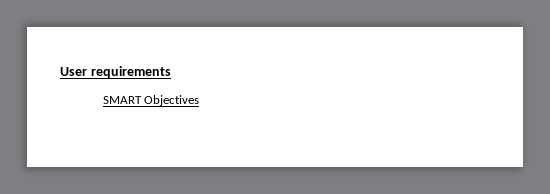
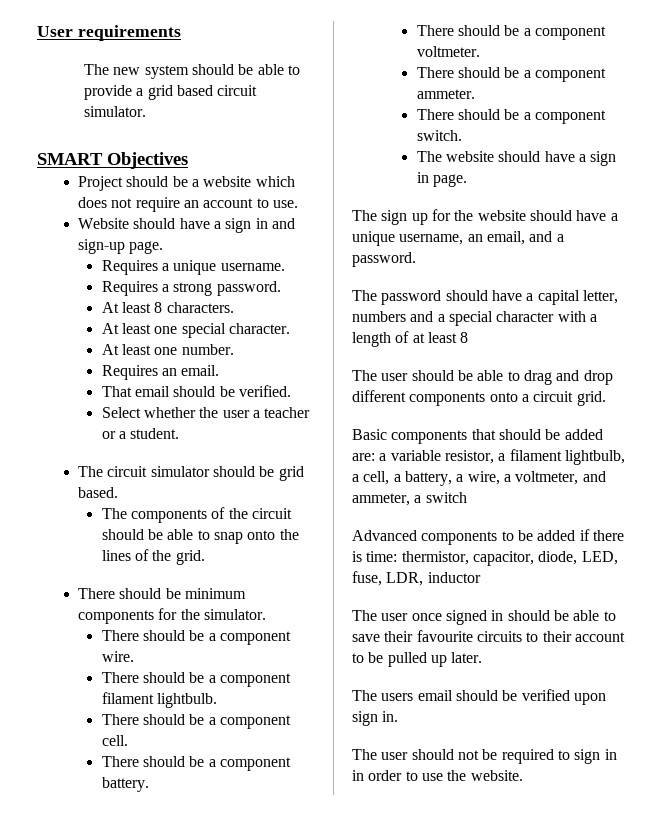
+ The new system should be able to provide a grid based circuit simulator.
  SMART Objectives
+ Project should be a website which does not require an account to use.
+ Website should have a sign in and sign-up page.
+ Requires a unique username.
+ Requires a strong password.
+ At least 8 characters.
+ At least one special character.
+ At least one number.
+ Requires an email.
+ That email should be verified.
+ Select whether the user a teacher or a student.
+ The circuit simulator should be grid based.
+ The components of the circuit should be able to snap onto the lines of the grid.
+ There should be minimum components for the simulator.
+ There should be a component wire.
+ There should be a component filament lightbulb.
+ There should be a component cell.
+ There should be a component battery.
+ There should be a component voltmeter.
+ There should be a component ammeter.
+ There should be a component switch.
+ The website should have a sign in page.
+ The sign up for the website should have a unique username, an email, and a password.
+ The password should have a capital letter, numbers and a special character with a length of at least 8
+ The user should be able to drag and drop different components onto a circuit grid.
+ Basic components that should be added are: a variable resistor, a filament lightbulb, a cell, a battery, a wire, a voltmeter, and ammeter, a switch
+ Advanced components to be added if there is time: thermistor, capacitor, diode, LED, fuse, LDR, inductor
+ The user once signed in should be able to save their favourite circuits to their account to be pulled up later.
+ The users email should be verified upon sign in.
+ The user should not be required to sign in in order to use the website.

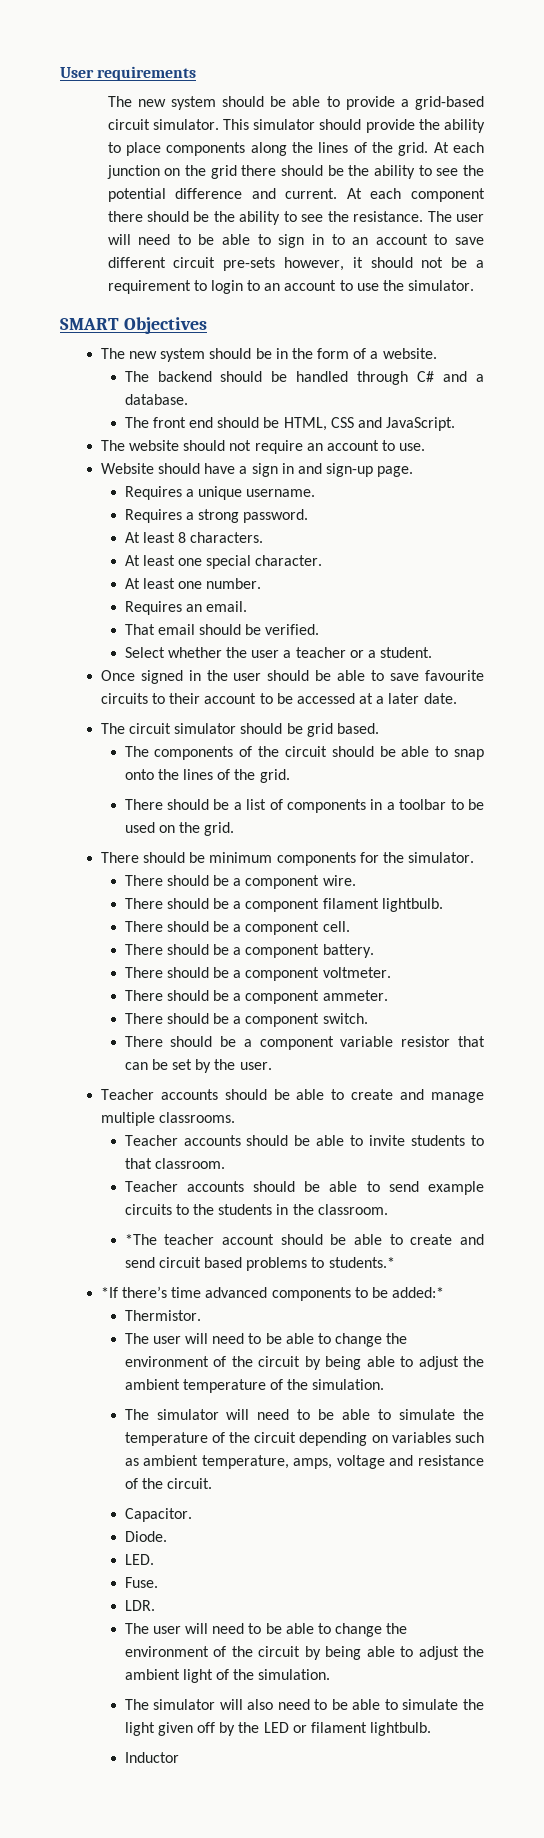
- The new system should be able to provide a grid based circuit simulator.
+ The new system should be able to provide a grid-based circuit simulator. This simulator should provide the ability to place components along the lines of the grid. At each junction on the grid there should be the ability to see the potential difference and current. At each component there should be the ability to see the resistance. The user will need to be able to sign in to an account to save different circuit pre-sets however, it should not be a requirement to login to an account to use the simulator.
  SMART Objectives
- Project should be a website which does not require an account to use.
+ The new system should be in the form of a website.
+ The backend should be handled through C# and a database.
+ The front end should be HTML, CSS and JavaScript.
+ The website should not require an account to use.
+ Once signed in the user should be able to save favourite circuits to their account to be accessed at a later date.
+ There should be a list of components in a toolbar to be used on the grid.
- The website should have a sign in page.
- The sign up for the website should have a unique username, an email, and a password.
- The password should have a capital letter, numbers and a special character with a length of at least 8
- The user should be able to drag and drop different components onto a circuit grid.
- Basic components that should be added are: a variable resistor, a filament lightbulb, a cell, a battery, a wire, a voltmeter, and ammeter, a switch
- Advanced components to be added if there is time: thermistor, capacitor, diode, LED, fuse, LDR, inductor
- The user once signed in should be able to save their favourite circuits to their account to be pulled up later.
- The users email should be verified upon sign in.
- The user should not be required to sign in in order to use the website.
+ There should be a component variable resistor that can be set by the user.
+ Teacher accounts should be able to create and manage multiple classrooms.
+ Teacher accounts should be able to invite students to that classroom.
+ Teacher accounts should be able to send example circuits to the students in the classroom.
+ *The teacher account should be able to create and send circuit based problems to students.*
+ *If there’s time advanced components to be added:*
+ Thermistor.
+ The user will need to be able to change the environment of the circuit by being able to adjust the ambient temperature of the simulation.
+ The simulator will need to be able to simulate the temperature of the circuit depending on variables such as ambient temperature, amps, voltage and resistance of the circuit.
+ Capacitor.
+ Diode.
+ LED.
+ Fuse.
+ LDR.
+ The user will need to be able to change the environment of the circuit by being able to adjust the ambient light of the simulation.
+ The simulator will also need to be able to simulate the light given off by the LED or filament lightbulb.
+ Inductor

